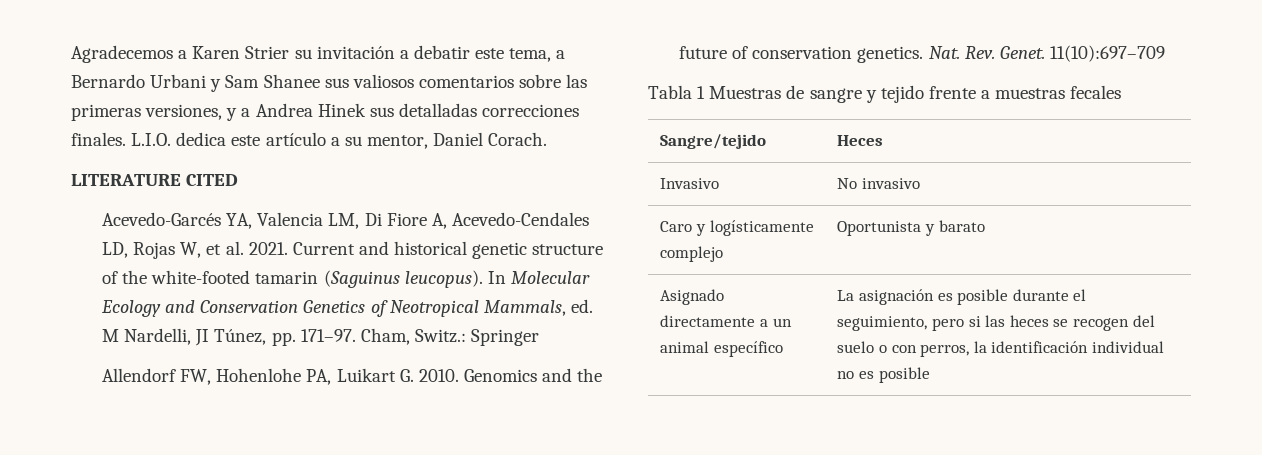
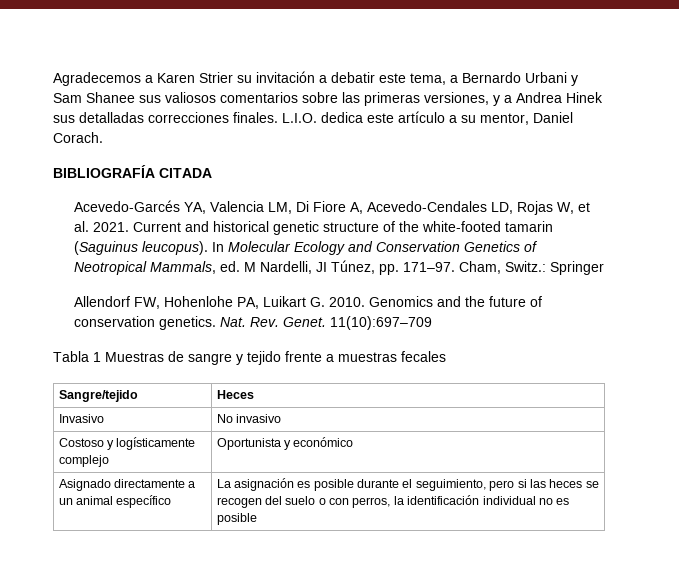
- LITERATURE CITED
+ BIBLIOGRAFÍA CITADA
- Caro y logísticamente complejo | Oportunista y barato
+ Costoso y logísticamente complejo | Oportunista y económico

